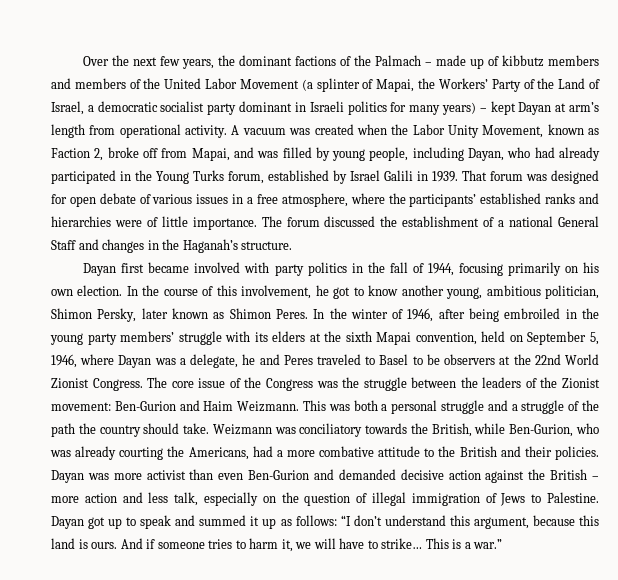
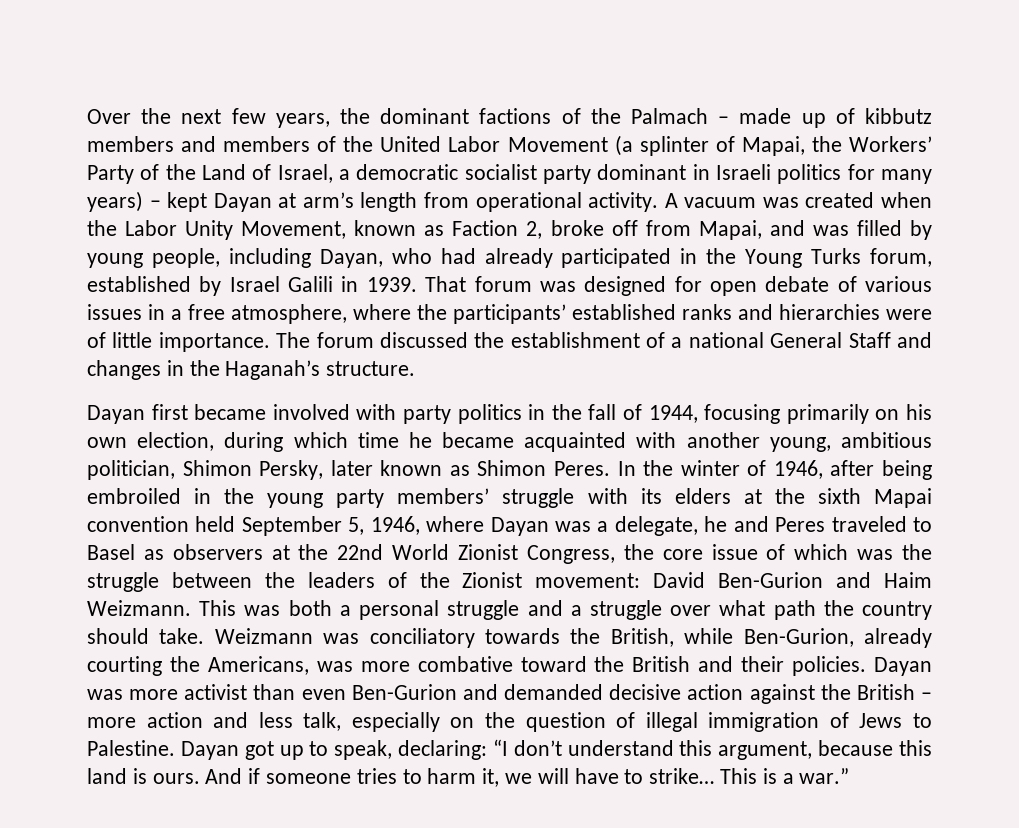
- Dayan first became involved with party politics in the fall of 1944, focusing primarily on his own election. In the course of this involvement, he got to know another young, ambitious politician, Shimon Persky, later known as Shimon Peres.
+ Dayan first became involved with party politics in the fall of 1944, focusing primarily on his own election, during which time he became acquainted with another young, ambitious politician, Shimon Persky, later known as Shimon Peres.
- In the winter of 1946, after being embroiled in the young party members’ struggle with its elders at the sixth Mapai convention, held on September 5, 1946, where Dayan was a delegate, he and Peres traveled to Basel to be observers at the 22nd World Zionist Congress. The core issue of the Congress was the struggle between the leaders of the Zionist movement: Ben-Gurion and Haim Weizmann.
+ In the winter of 1946, after being embroiled in the young party members’ struggle with its elders at the sixth Mapai convention held September 5, 1946, where Dayan was a delegate, he and Peres traveled to Basel as observers at the 22nd World Zionist Congress, the core issue of which was the struggle between the leaders of the Zionist movement: David Ben-Gurion and Haim Weizmann.
- This was both a personal struggle and a struggle of the path the country should take.
+ This was both a personal struggle and a struggle over what path the country should take.
- Weizmann was conciliatory towards the British, while Ben-Gurion, who was already courting the Americans, had a more combative attitude to the British and their policies.
+ Weizmann was conciliatory towards the British, while Ben-Gurion, already courting the Americans, was more combative toward the British and their policies.
- Dayan got up to speak and summed it up as follows: “I don’t understand this argument, because this land is ours.
+ Dayan got up to speak, declaring: “I don’t understand this argument, because this land is ours.

